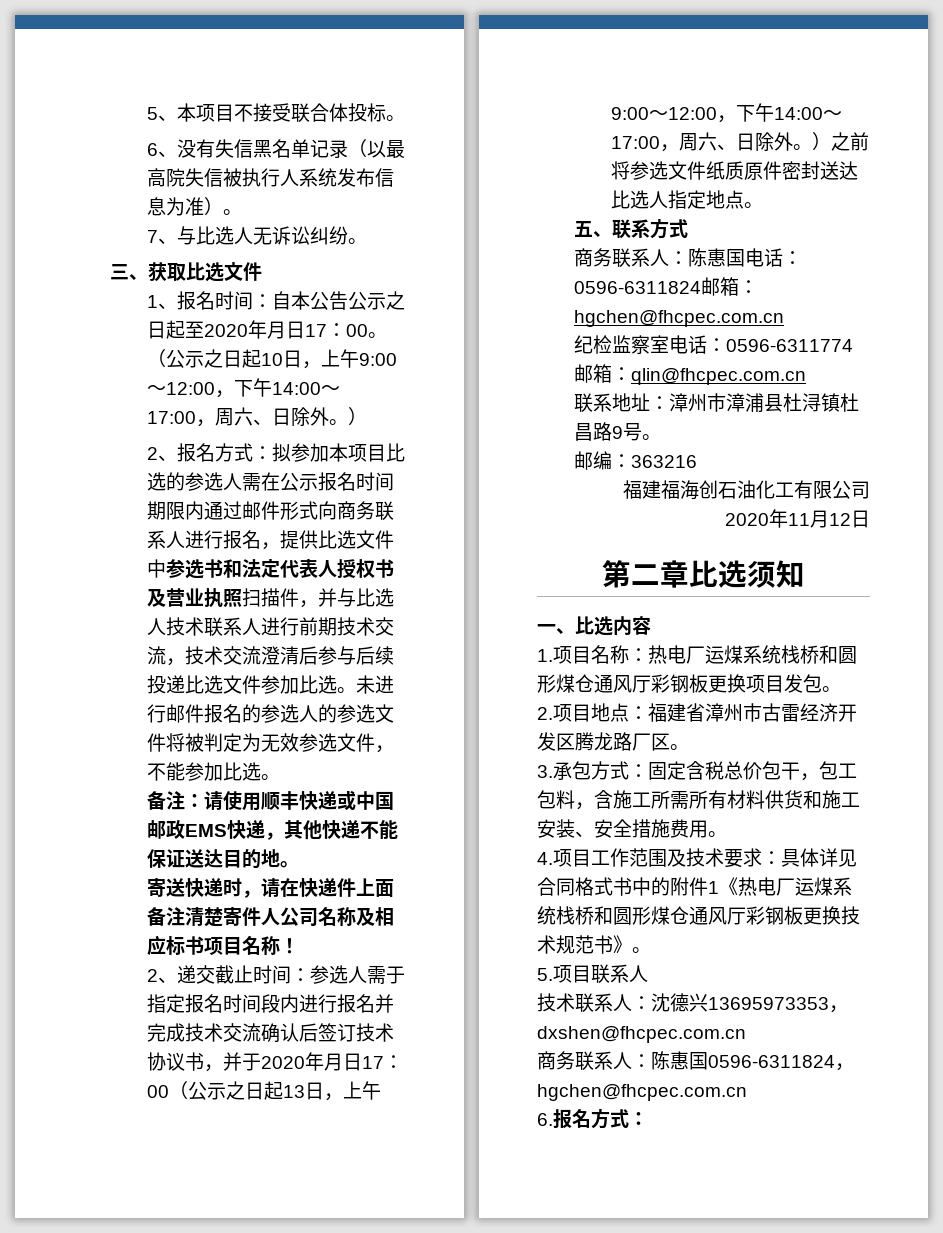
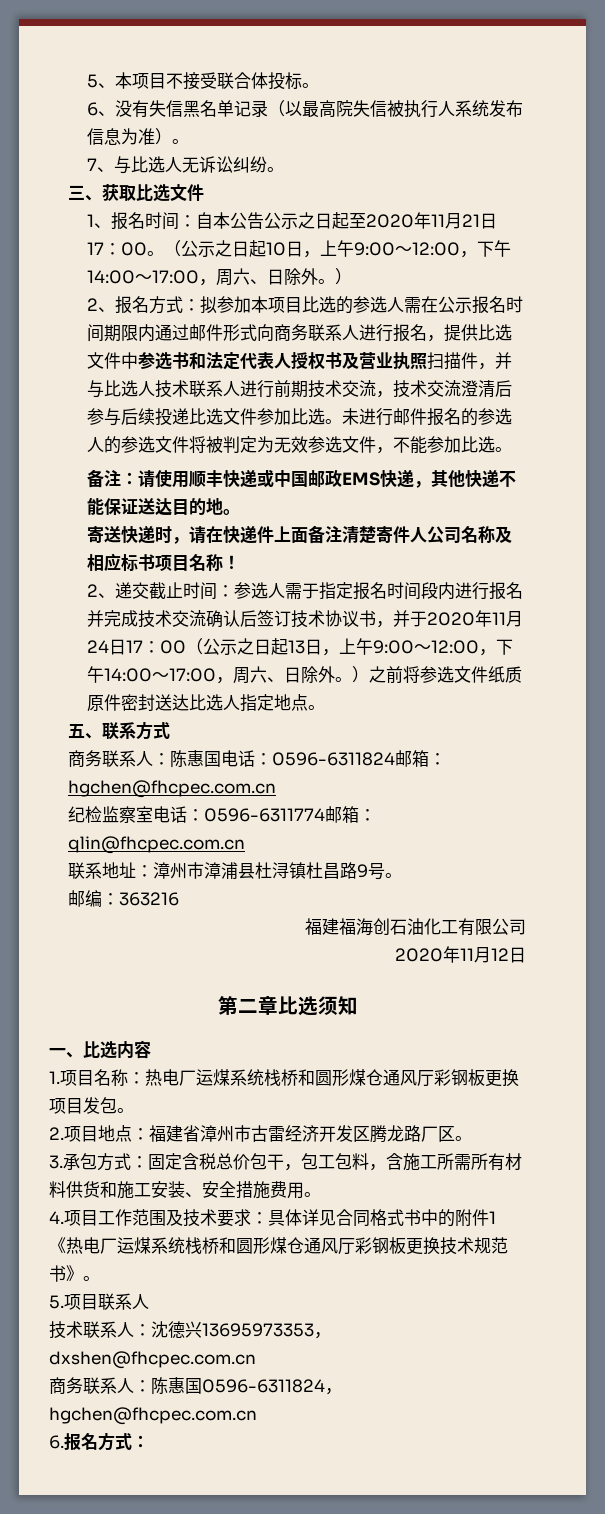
- 1、报名时间：自本公告公示之日起至2020年月日17：00。
+ 1、报名时间：自本公告公示之日起至2020年11月21日17：00。
- 2、递交截止时间：参选人需于指定报名时间段内进行报名并完成技术交流确认后签订技术协议书，并于2020年月日17：00（公示之日起13日，上午9:00～12:00，下午14:00～17:00，周六、日除外。）之前将参选文件纸质原件密封送达比选人指定地点。
+ 2、递交截止时间：参选人需于指定报名时间段内进行报名并完成技术交流确认后签订技术协议书，并于2020年11月24日17：00（公示之日起13日，上午9:00～12:00，下午14:00～17:00，周六、日除外。）之前将参选文件纸质原件密封送达比选人指定地点。

